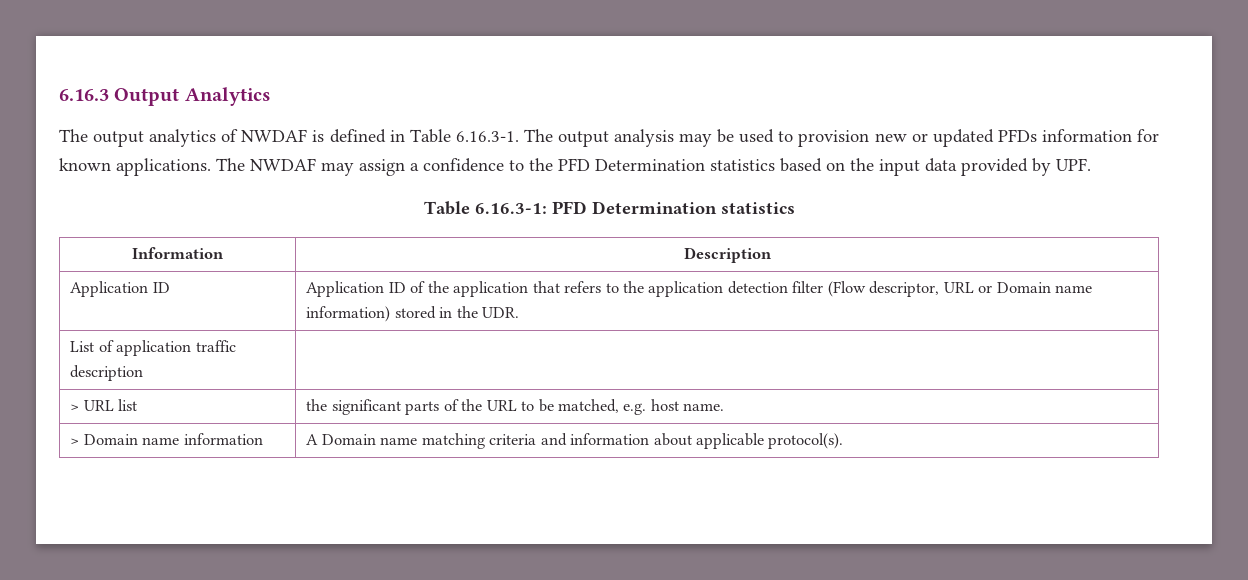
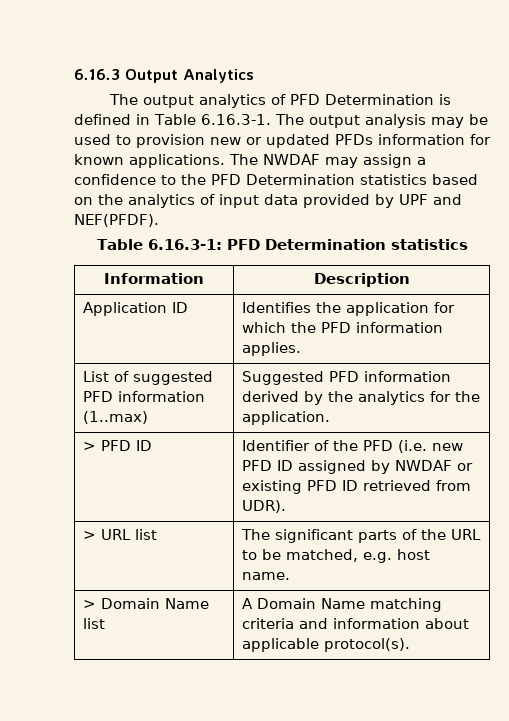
- The output analytics of NWDAF is defined in Table 6.16.3-1. The output analysis may be used to provision new or updated PFDs information for known applications.
+ The output analytics of PFD Determination is defined in Table 6.16.3-1. The output analysis may be used to provision new or updated PFDs information for known applications.
- The NWDAF may assign a confidence to the PFD Determination statistics based on the input data provided by UPF.
+ The NWDAF may assign a confidence to the PFD Determination statistics based on the analytics of input data provided by UPF and NEF(PFDF).
- Application ID | Application ID of the application that refers to the application detection filter (Flow descriptor, URL or Domain name information) stored in the UDR.
- List of application traffic description |
+ Application ID | Identifies the application for which the PFD information applies.
+ List of suggested PFD information (1..max) | Suggested PFD information derived by the analytics for the application.
+ > PFD ID | Identifier of the PFD (i.e. new PFD ID assigned by NWDAF or existing PFD ID retrieved from UDR).
- > URL list | the significant parts of the URL to be matched, e.g. host name.
+ > URL list | The significant parts of the URL to be matched, e.g. host name.
- > Domain name information | A Domain name matching criteria and information about applicable protocol(s).
+ > Domain Name list | A Domain Name matching criteria and information about applicable protocol(s).

